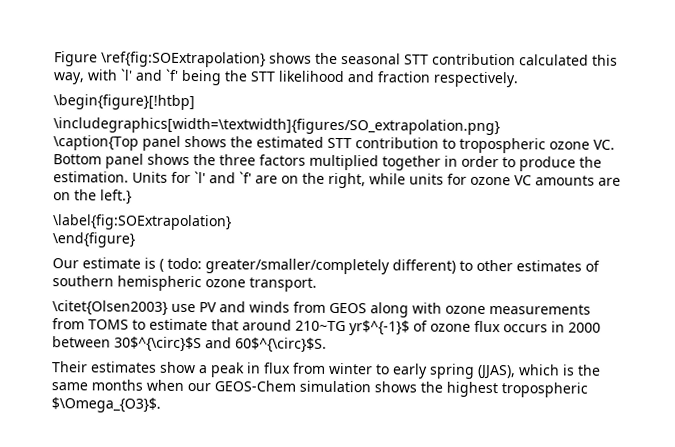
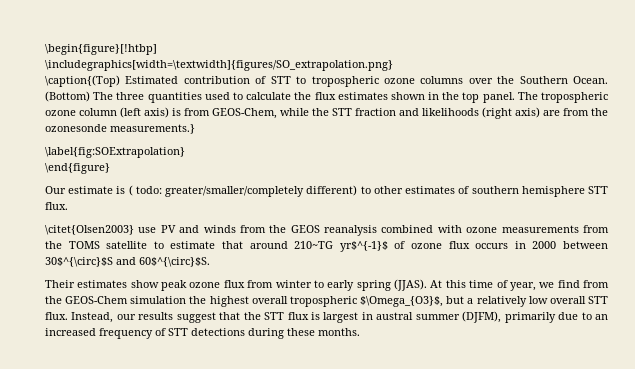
- Figure \ref{fig:SOExtrapolation} shows the seasonal STT contribution calculated this way, with `l' and `f' being the STT likelihood and fraction respectively.
  \begin{figure}[!htbp]
  \includegraphics[width=\textwidth]{figures/SO_extrapolation.png}
- \caption{Top panel shows the estimated STT contribution to tropospheric ozone VC. Bottom panel shows the three factors multiplied together in order to produce the estimation. Units for `l' and `f' are on the right, while units for ozone VC amounts are on the left.}
+ \caption{(Top) Estimated contribution of STT to tropospheric ozone columns over the Southern Ocean. (Bottom) The three quantities used to calculate the flux estimates shown in the top panel. The tropospheric ozone column (left axis) is from GEOS-Chem, while the STT fraction and likelihoods (right axis) are from the ozonesonde measurements.}
- Our estimate is ( todo: greater/smaller/completely different) to other estimates of southern hemispheric ozone transport.
+ Our estimate is ( todo: greater/smaller/completely different) to other estimates of southern hemisphere STT flux.
- \citet{Olsen2003} use PV and winds from GEOS along with ozone measurements from TOMS to estimate that around 210~TG yr$^{-1}$ of ozone flux occurs in 2000 between 30$^{\circ}$S and 60$^{\circ}$S.
+ \citet{Olsen2003} use PV and winds from the GEOS reanalysis combined with ozone measurements from the TOMS satellite to estimate that around 210~TG yr$^{-1}$ of ozone flux occurs in 2000 between 30$^{\circ}$S and 60$^{\circ}$S.
- Their estimates show a peak in flux from winter to early spring (JJAS), which is the same months when our GEOS-Chem simulation shows the highest tropospheric $\Omega_{O3}$.
+ Their estimates show peak ozone flux from winter to early spring (JJAS). At this time of year, we find from the GEOS-Chem simulation the highest overall tropospheric $\Omega_{O3}$, but a relatively low overall STT flux. Instead, our results suggest that the STT flux is largest in austral summer (DJFM), primarily due to an increased frequency of STT detections during these months.

